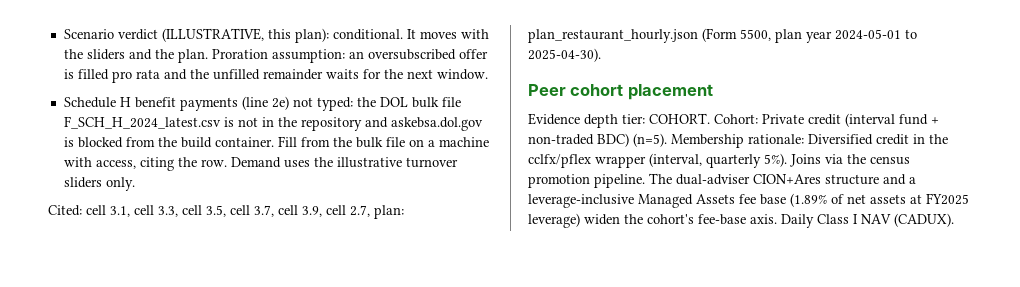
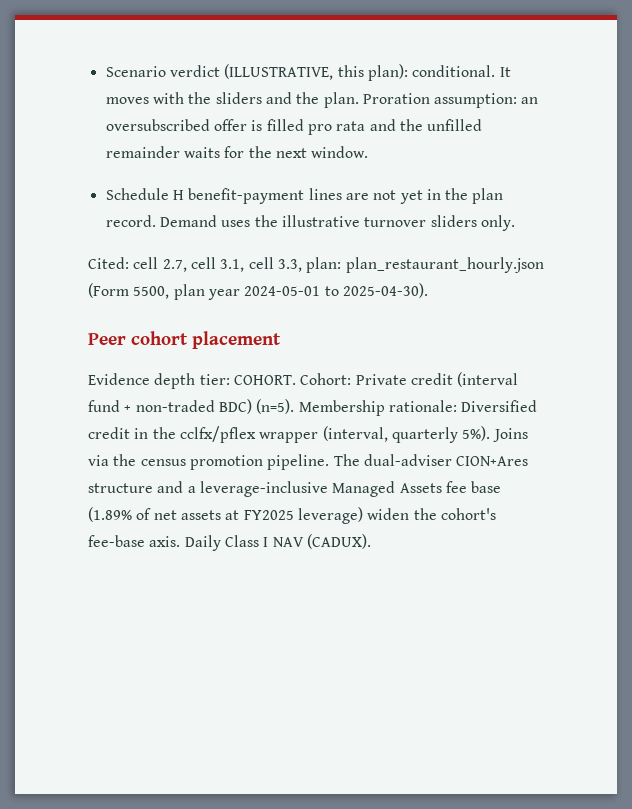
- Schedule H benefit payments (line 2e) not typed: the DOL bulk file F_SCH_H_2024_latest.csv is not in the repository and askebsa.dol.gov is blocked from the build container. Fill from the bulk file on a machine with access, citing the row.
+ Schedule H benefit-payment lines are not yet in the plan record.
- Cited: cell 3.1, cell 3.3, cell 3.5, cell 3.7, cell 3.9, cell 2.7, plan: plan_restaurant_hourly.json (Form 5500, plan year 2024-05-01 to 2025-04-30).
+ Cited: cell 2.7, cell 3.1, cell 3.3, plan: plan_restaurant_hourly.json (Form 5500, plan year 2024-05-01 to 2025-04-30).

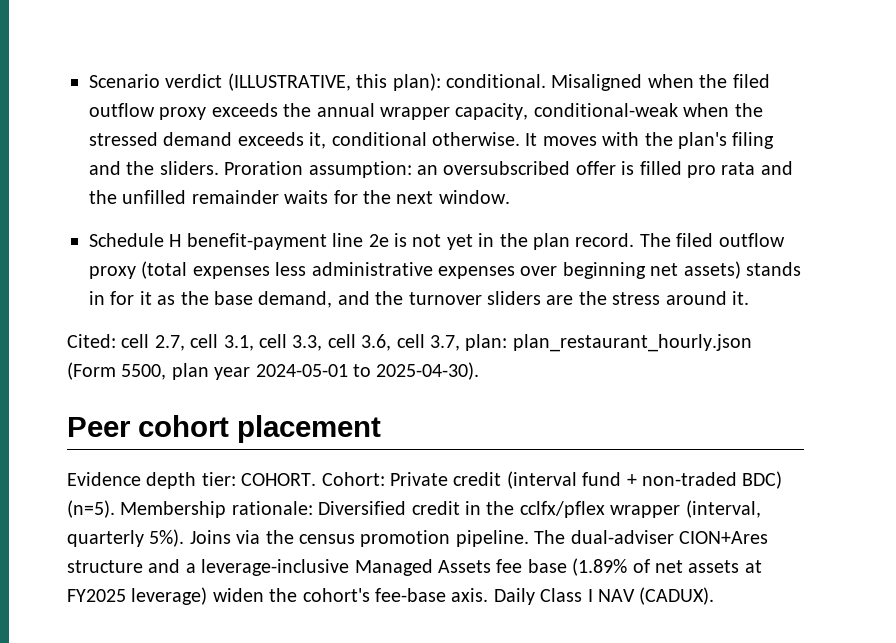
+ Misaligned when the filed outflow proxy exceeds the annual wrapper capacity, conditional-weak when the stressed demand exceeds it, conditional otherwise.
- It moves with the sliders and the plan.
+ It moves with the plan's filing and the sliders.
- Schedule H benefit-payment lines are not yet in the plan record.
+ Schedule H benefit-payment line 2e is not yet in the plan record.
- Demand uses the illustrative turnover sliders only.
+ The filed outflow proxy (total expenses less administrative expenses over beginning net assets) stands in for it as the base demand, and the turnover sliders are the stress around it.
- Cited: cell 2.7, cell 3.1, cell 3.3, plan: plan_restaurant_hourly.json (Form 5500, plan year 2024-05-01 to 2025-04-30).
+ Cited: cell 2.7, cell 3.1, cell 3.3, cell 3.6, cell 3.7, plan: plan_restaurant_hourly.json (Form 5500, plan year 2024-05-01 to 2025-04-30).

